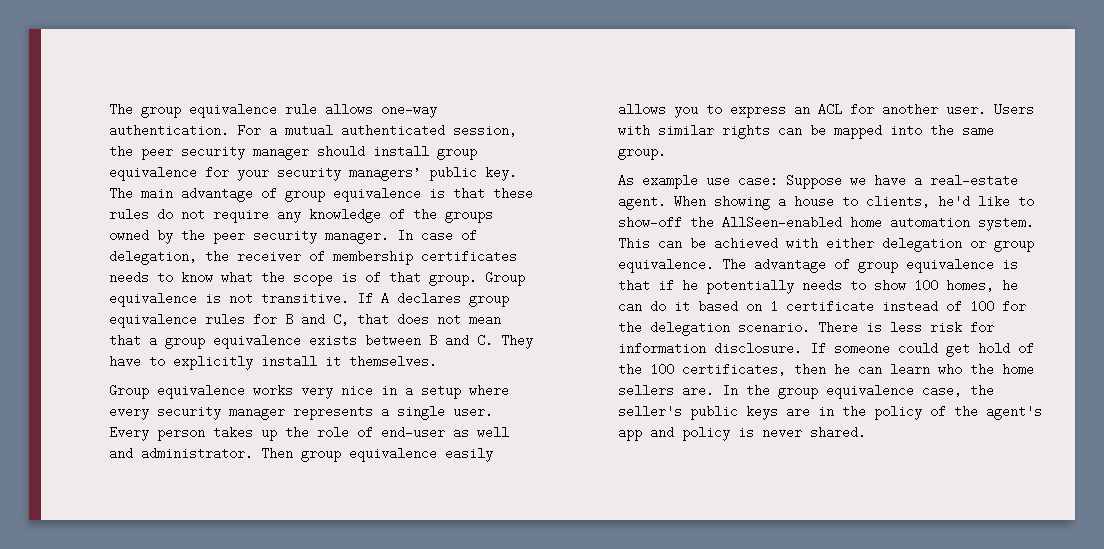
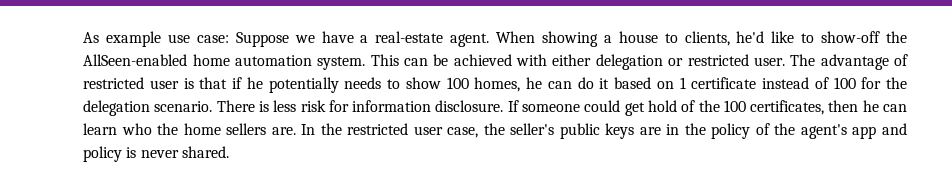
- The group equivalence rule allows one-way authentication. For a mutual authenticated session, the peer security manager should install group equivalence for your security managers’ public key. The main advantage of group equivalence is that these rules do not require any knowledge of the groups owned by the peer security manager. In case of delegation, the receiver of membership certificates needs to know what the scope is of that group. Group equivalence is not transitive. If A declares group equivalence rules for B and C, that does not mean that a group equivalence exists between B and C. They have to explicitly install it themselves.
- Group equivalence works very nice in a setup where every security manager represents a single user. Every person takes up the role of end-user as well and administrator. Then group equivalence easily allows you to express an ACL for another user. Users with similar rights can be mapped into the same group.
- This can be achieved with either delegation or group equivalence.
+ This can be achieved with either delegation or restricted user.
- The advantage of group equivalence is that if he potentially needs to show 100 homes, he can do it based on 1 certificate instead of 100 for the delegation scenario.
+ The advantage of restricted user is that if he potentially needs to show 100 homes, he can do it based on 1 certificate instead of 100 for the delegation scenario.
- In the group equivalence case, the seller's public keys are in the policy of the agent's app and policy is never shared.
+ In the restricted user case, the seller's public keys are in the policy of the agent's app and policy is never shared.

